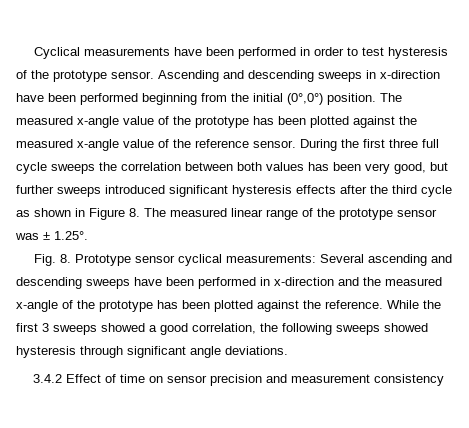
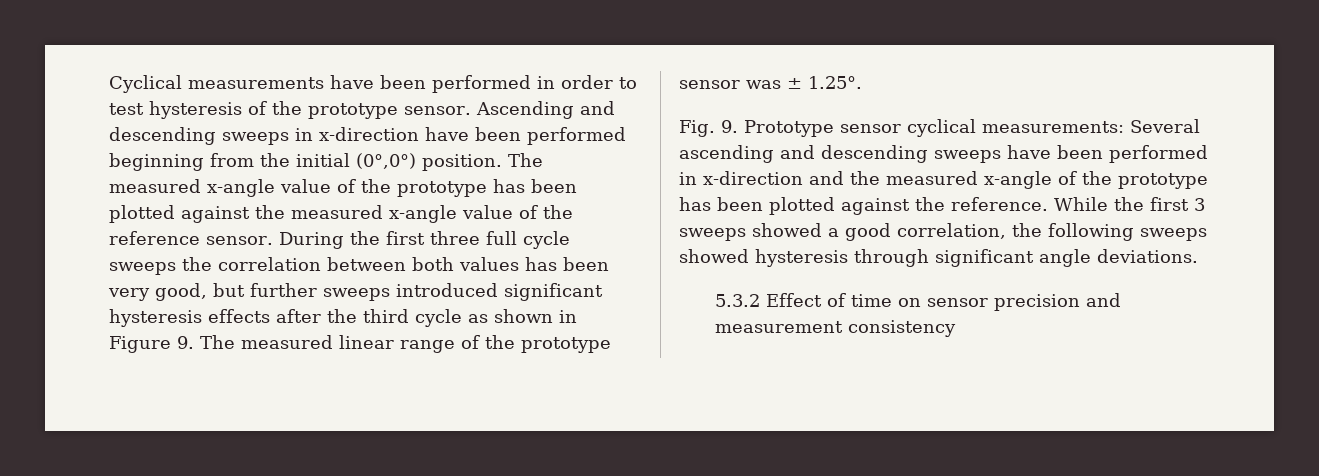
- During the first three full cycle sweeps the correlation between both values has been very good, but further sweeps introduced significant hysteresis effects after the third cycle as shown in Figure 8. The measured linear range of the prototype sensor was ± 1.25°.
+ During the first three full cycle sweeps the correlation between both values has been very good, but further sweeps introduced significant hysteresis effects after the third cycle as shown in Figure 9. The measured linear range of the prototype sensor was ± 1.25°.
- Fig. 8. Prototype sensor cyclical measurements: Several ascending and descending sweeps have been performed in x-direction and the measured x-angle of the prototype has been plotted against the reference.
+ Fig. 9. Prototype sensor cyclical measurements: Several ascending and descending sweeps have been performed in x-direction and the measured x-angle of the prototype has been plotted against the reference.
- 3.4.2 Effect of time on sensor precision and measurement consistency
+ 5.3.2 Effect of time on sensor precision and measurement consistency

